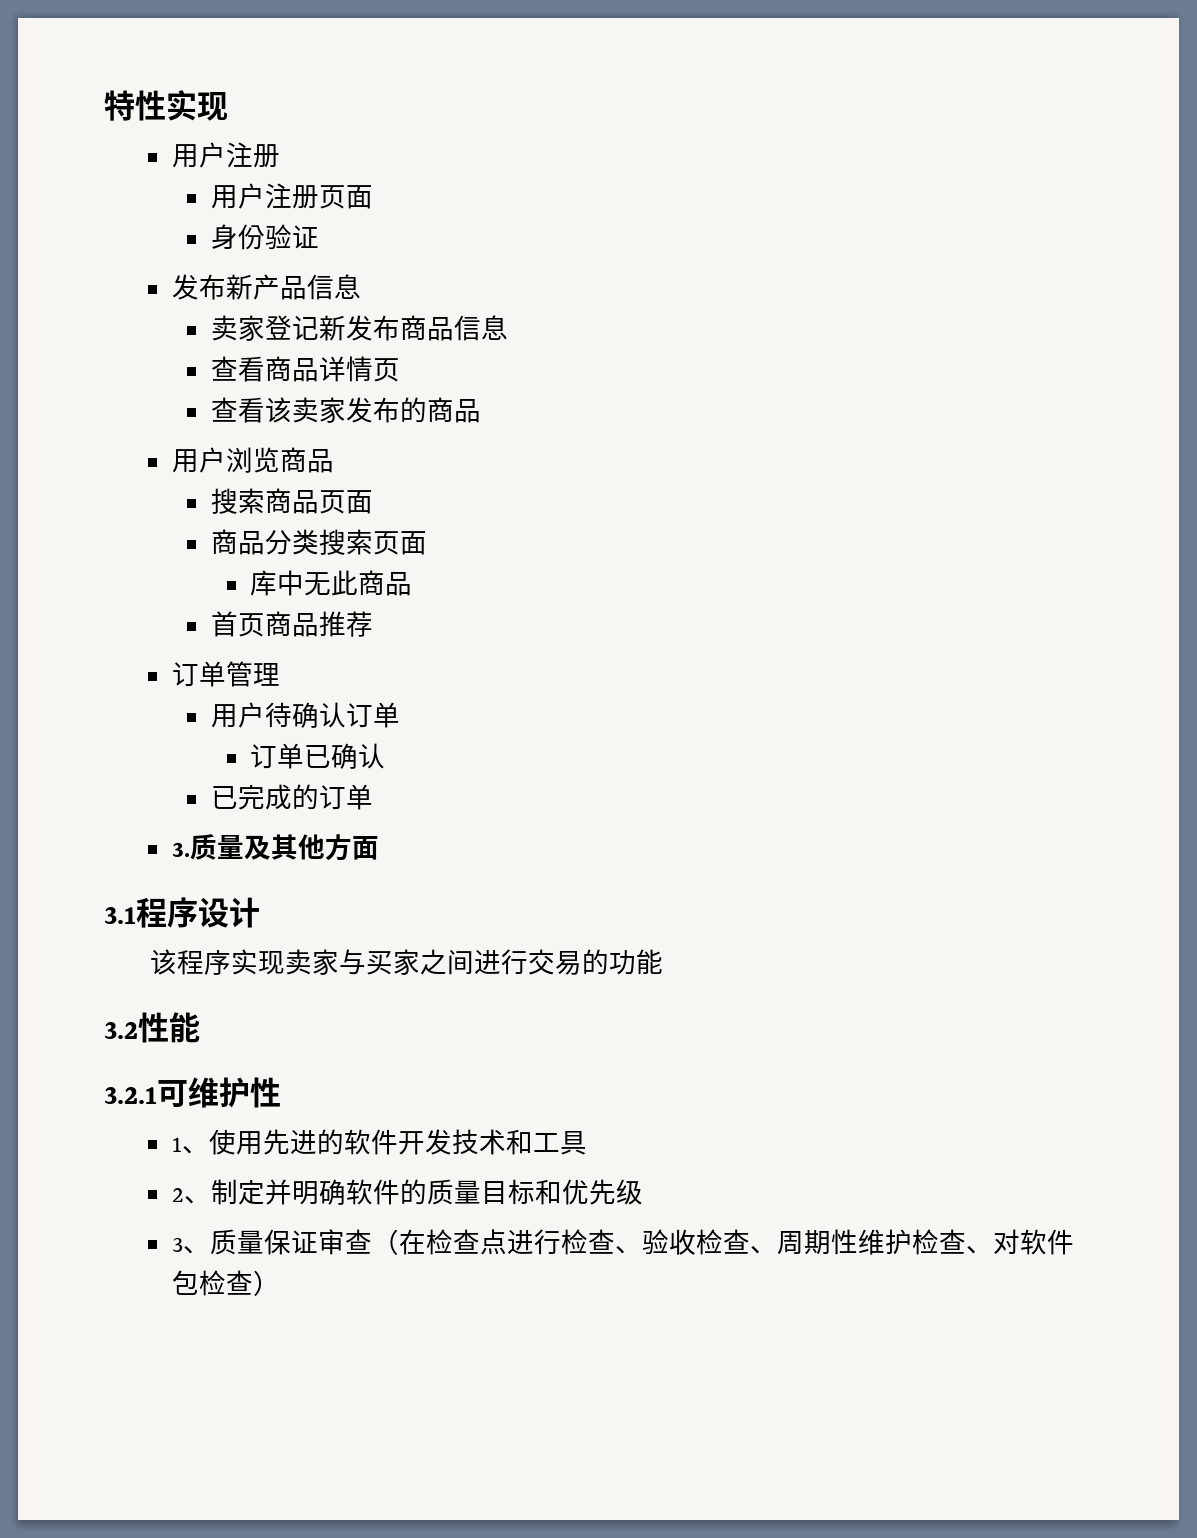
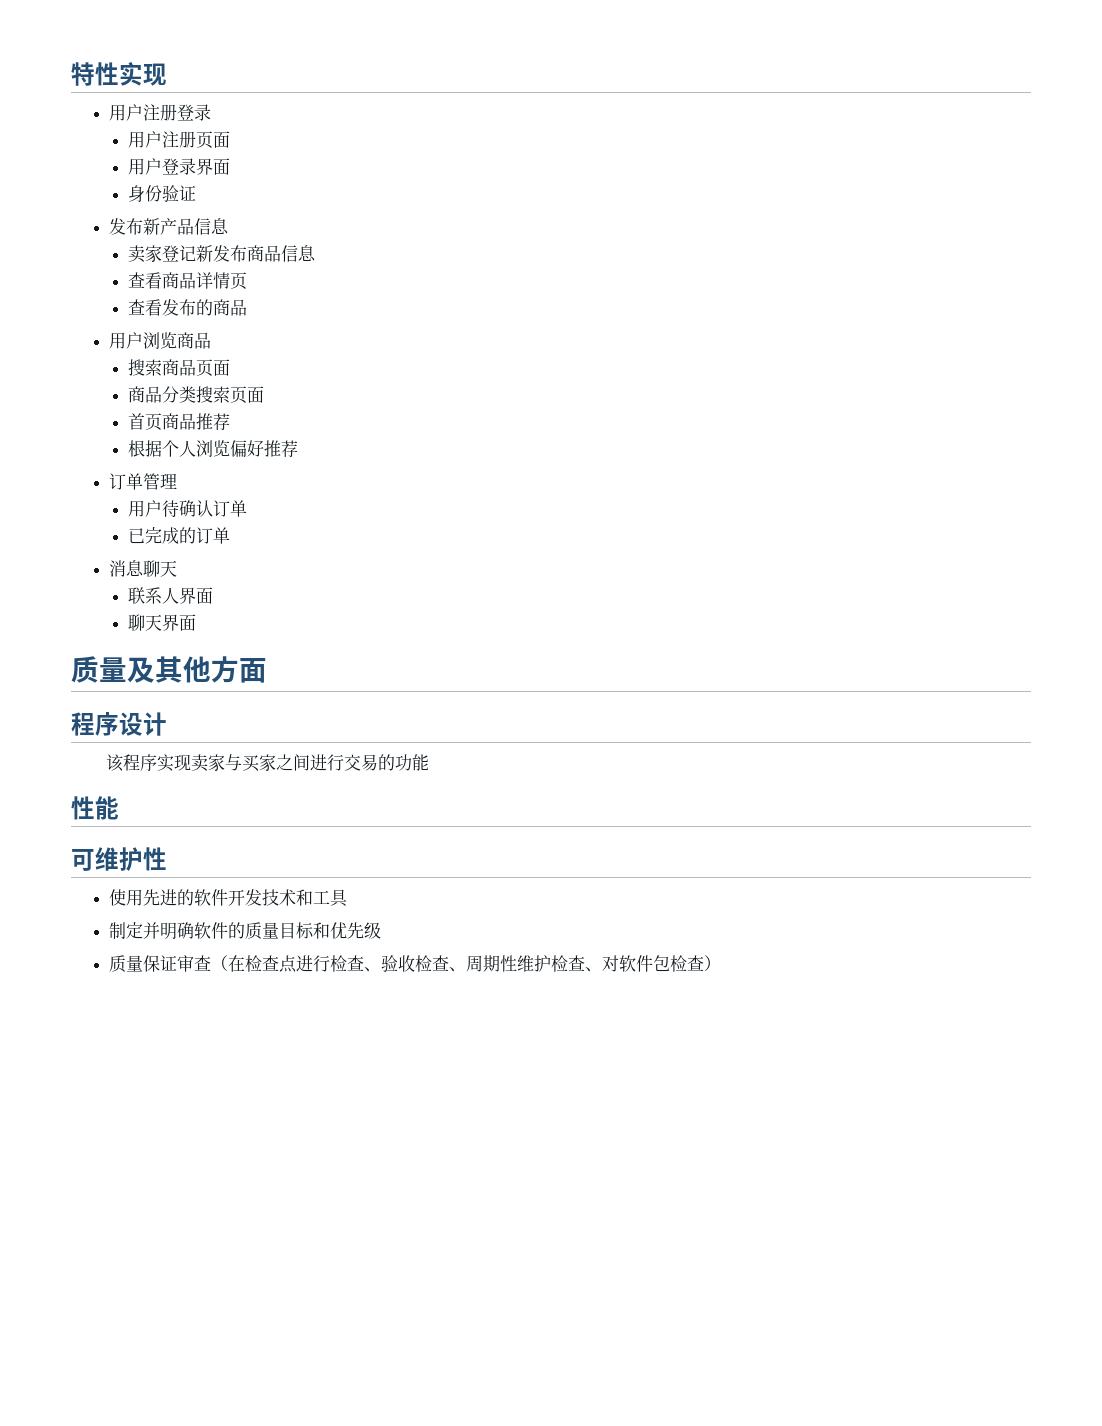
  特性实现
- 用户注册
+ 用户注册登录
+ 用户登录界面
- 查看该卖家发布的商品
+ 查看发布的商品
- 库中无此商品
+ 根据个人浏览偏好推荐
- 订单已确认
- 3.质量及其他方面
+ 消息聊天
+ 联系人界面
+ 聊天界面
+ 质量及其他方面
- 3.1程序设计
+ 程序设计
- 3.2性能
+ 性能
- 3.2.1可维护性
+ 可维护性
- 1、使用先进的软件开发技术和工具
+ 使用先进的软件开发技术和工具
- 2、制定并明确软件的质量目标和优先级
+ 制定并明确软件的质量目标和优先级
- 3、质量保证审查（在检查点进行检查、验收检查、周期性维护检查、对软件包检查）
+ 质量保证审查（在检查点进行检查、验收检查、周期性维护检查、对软件包检查）

